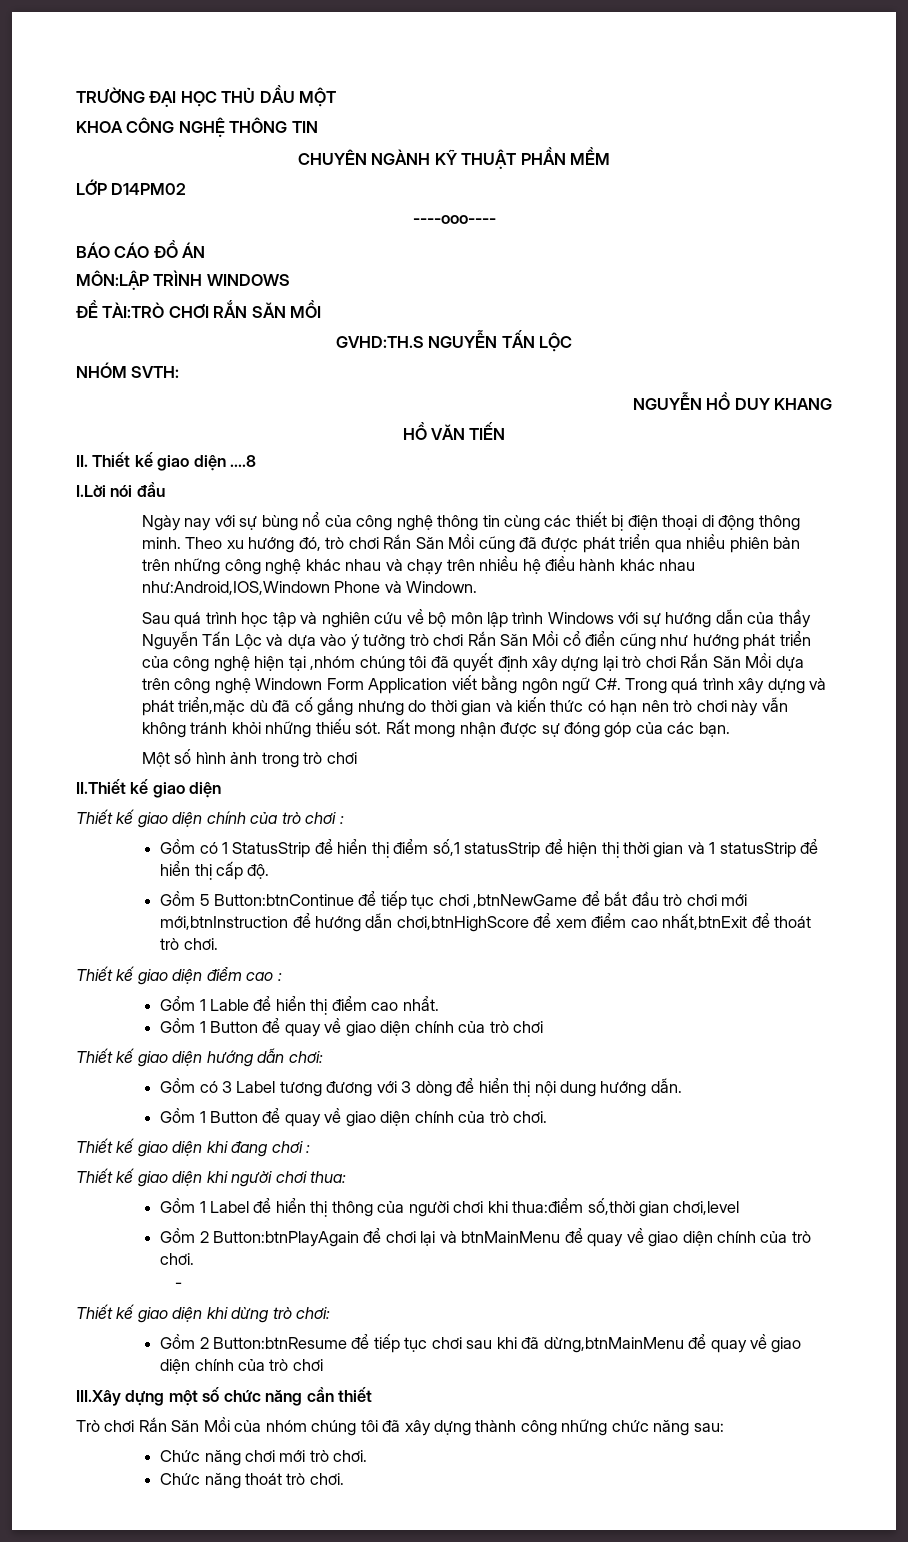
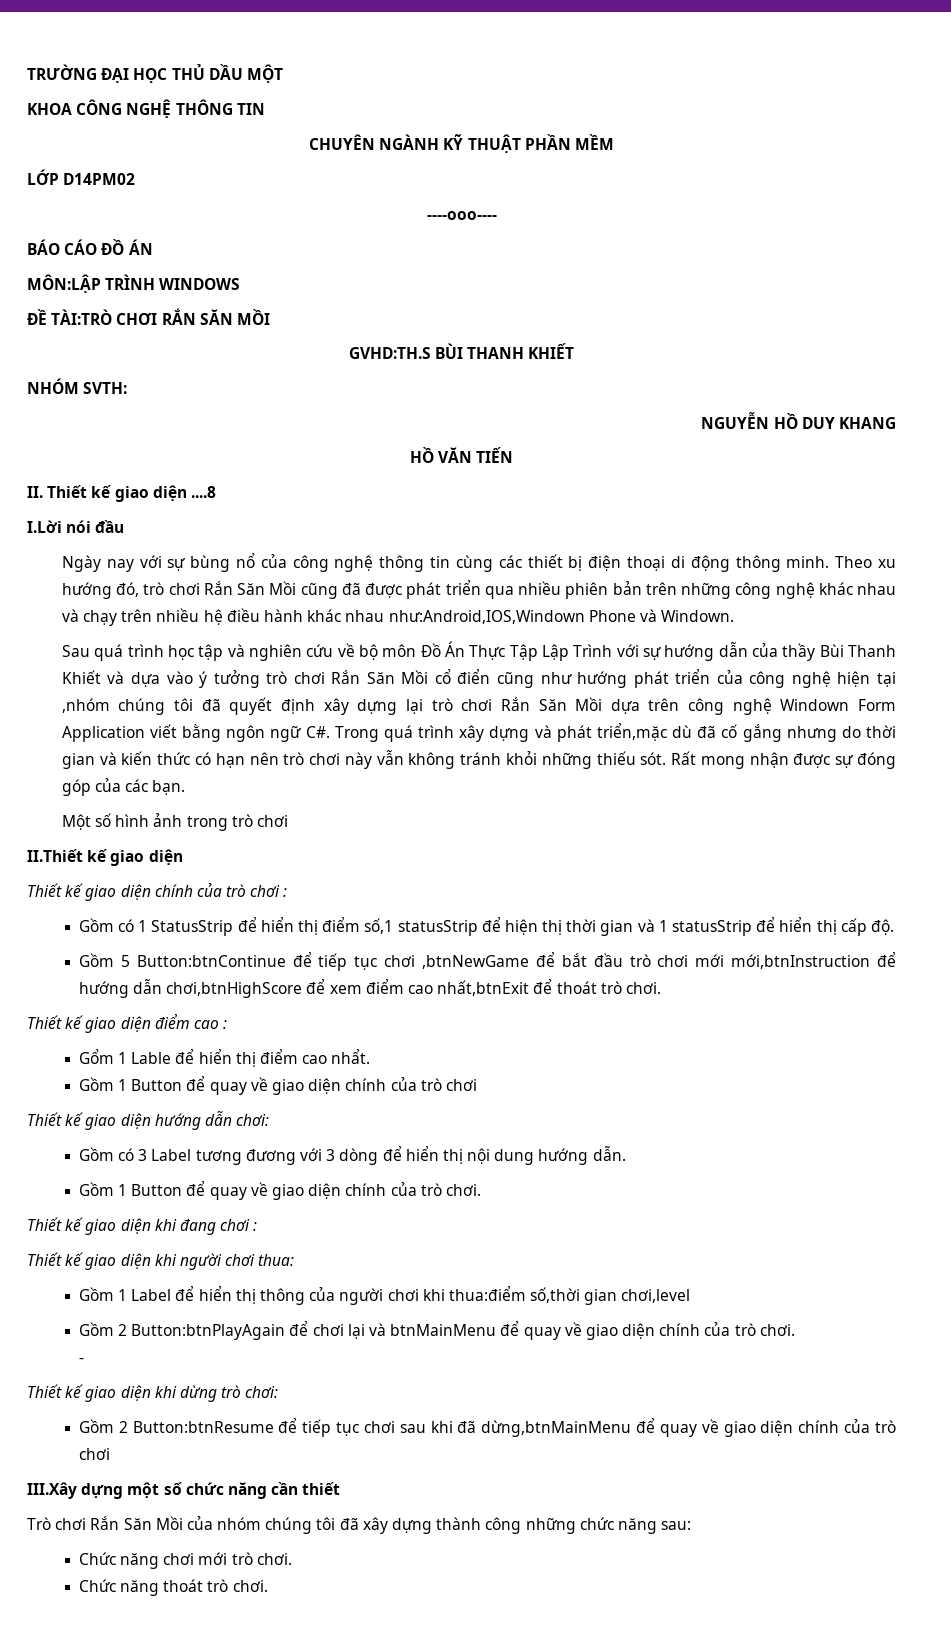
- GVHD:TH.S NGUYỄN TẤN LỘC
+ GVHD:TH.S BÙI THANH KHIẾT
- Sau quá trình học tập và nghiên cứu về bộ môn lập trình Windows với sự hướng dẫn của thầy Nguyễn Tấn Lộc và dựa vào ý tưởng trò chơi Rắn Săn Mồi cổ điển cũng như hướng phát triển của công nghệ hiện tại ,nhóm chúng tôi đã quyết định xây dựng lại trò chơi Rắn Săn Mồi dựa trên công nghệ Windown Form Application viết bằng ngôn ngữ C#. Trong quá trình xây dựng và phát triển,mặc dù đã cố gắng nhưng do thời gian và kiến thức có hạn nên trò chơi này vẫn không tránh khỏi những thiếu sót.
+ Sau quá trình học tập và nghiên cứu về bộ môn Đồ Án Thực Tập Lập Trình với sự hướng dẫn của thầy Bùi Thanh Khiết và dựa vào ý tưởng trò chơi Rắn Săn Mồi cổ điển cũng như hướng phát triển của công nghệ hiện tại ,nhóm chúng tôi đã quyết định xây dựng lại trò chơi Rắn Săn Mồi dựa trên công nghệ Windown Form Application viết bằng ngôn ngữ C#. Trong quá trình xây dựng và phát triển,mặc dù đã cố gắng nhưng do thời gian và kiến thức có hạn nên trò chơi này vẫn không tránh khỏi những thiếu sót.

